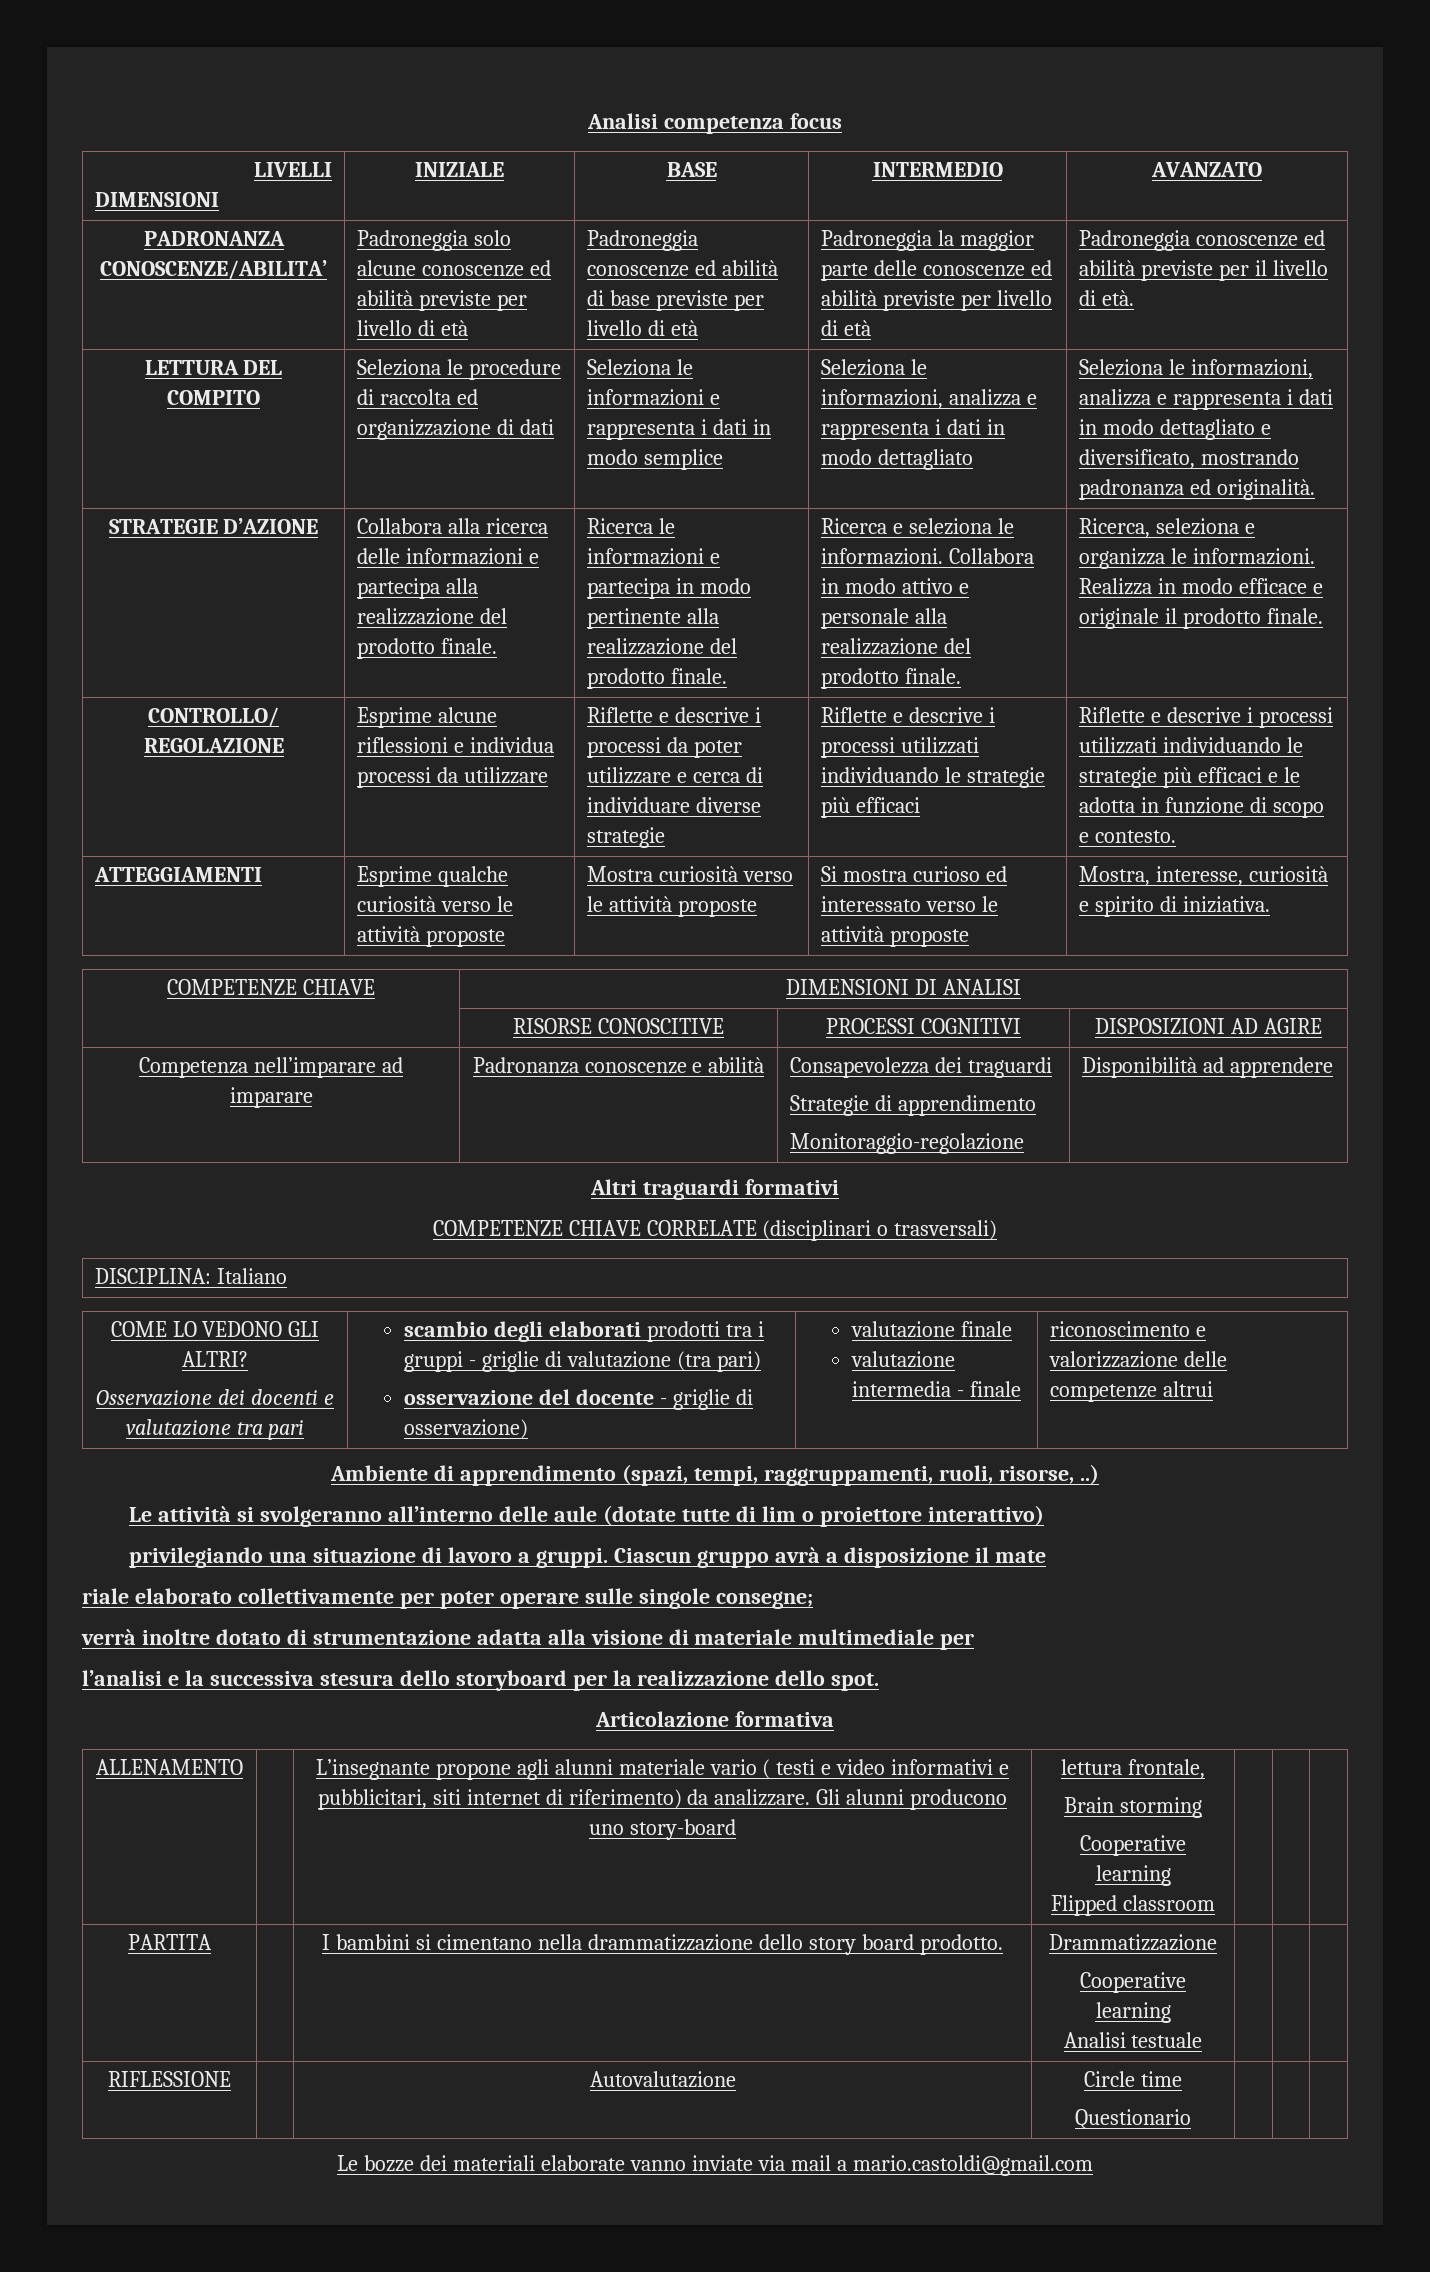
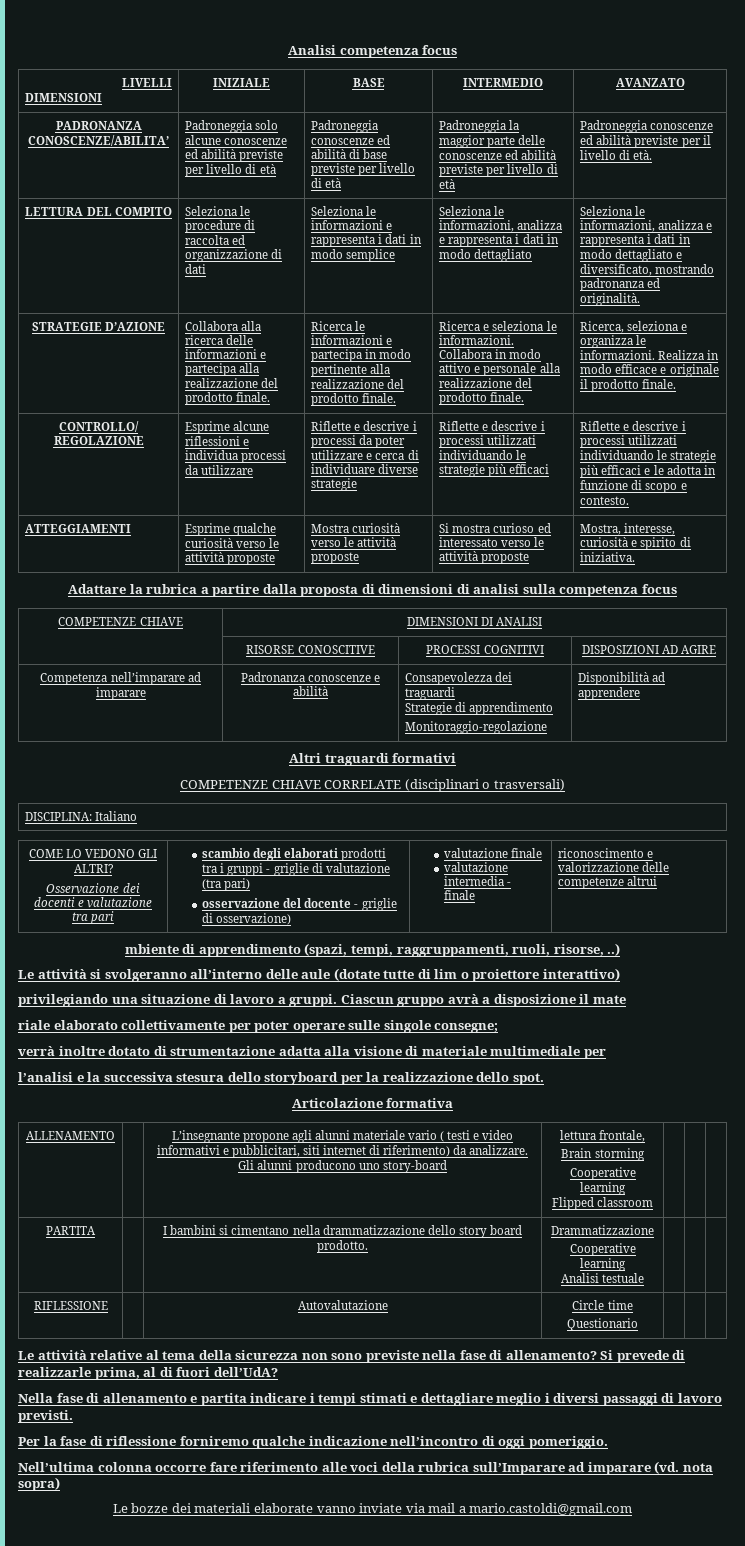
+ Adattare la rubrica a partire dalla proposta di dimensioni di analisi sulla competenza focus
- Ambiente di apprendimento (spazi, tempi, raggruppamenti, ruoli, risorse, ..)
+ mbiente di apprendimento (spazi, tempi, raggruppamenti, ruoli, risorse, ..)
+ Le attività relative al tema della sicurezza non sono previste nella fase di allenamento? Si prevede di realizzarle prima, al di fuori dell’UdA?
+ Nella fase di allenamento e partita indicare i tempi stimati e dettagliare meglio i diversi passaggi di lavoro previsti.
+ Per la fase di riflessione forniremo qualche indicazione nell’incontro di oggi pomeriggio.
+ Nell’ultima colonna occorre fare riferimento alle voci della rubrica sull’Imparare ad imparare (vd. nota sopra)

